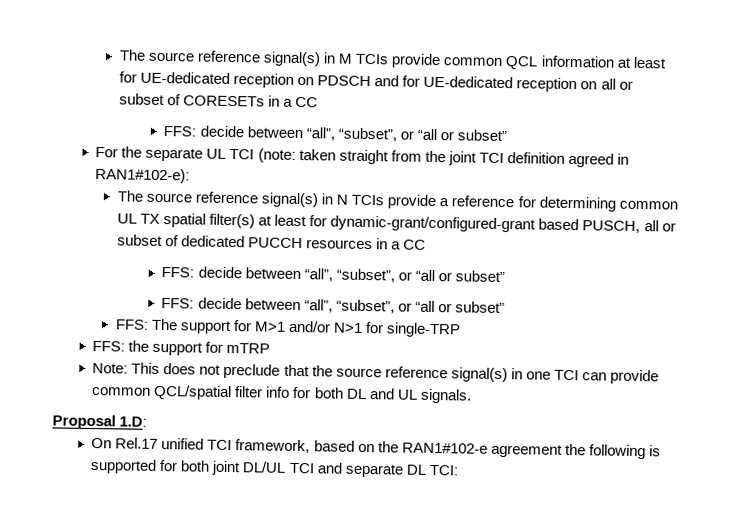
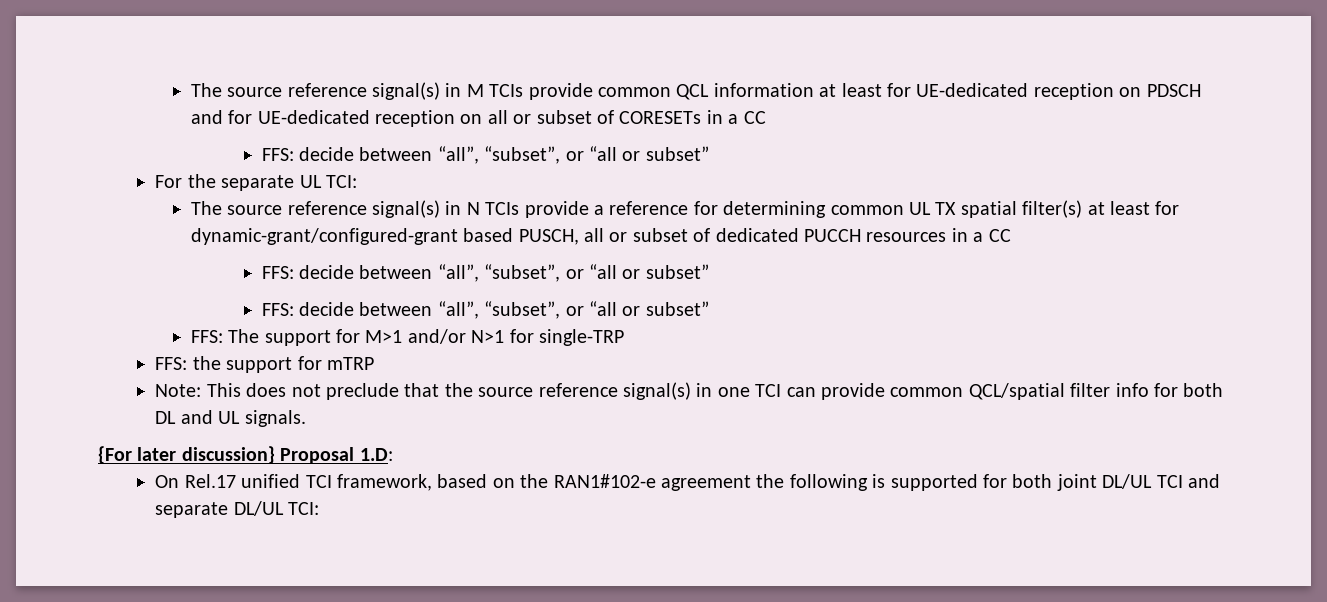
- For the separate UL TCI (note: taken straight from the joint TCI definition agreed in RAN1#102-e):
+ For the separate UL TCI:
- Proposal 1.D:
+ {For later discussion} Proposal 1.D:
- On Rel.17 unified TCI framework, based on the RAN1#102-e agreement the following is supported for both joint DL/UL TCI and separate DL TCI:
+ On Rel.17 unified TCI framework, based on the RAN1#102-e agreement the following is supported for both joint DL/UL TCI and separate DL/UL TCI:

